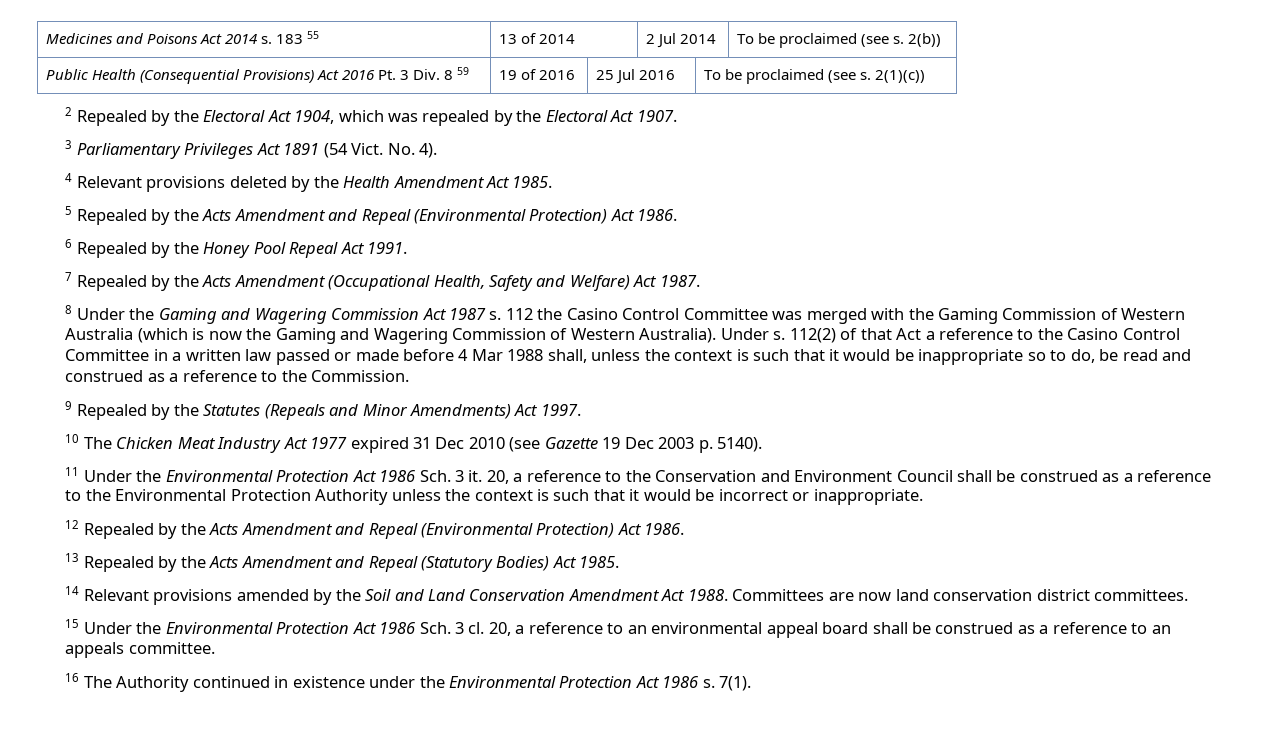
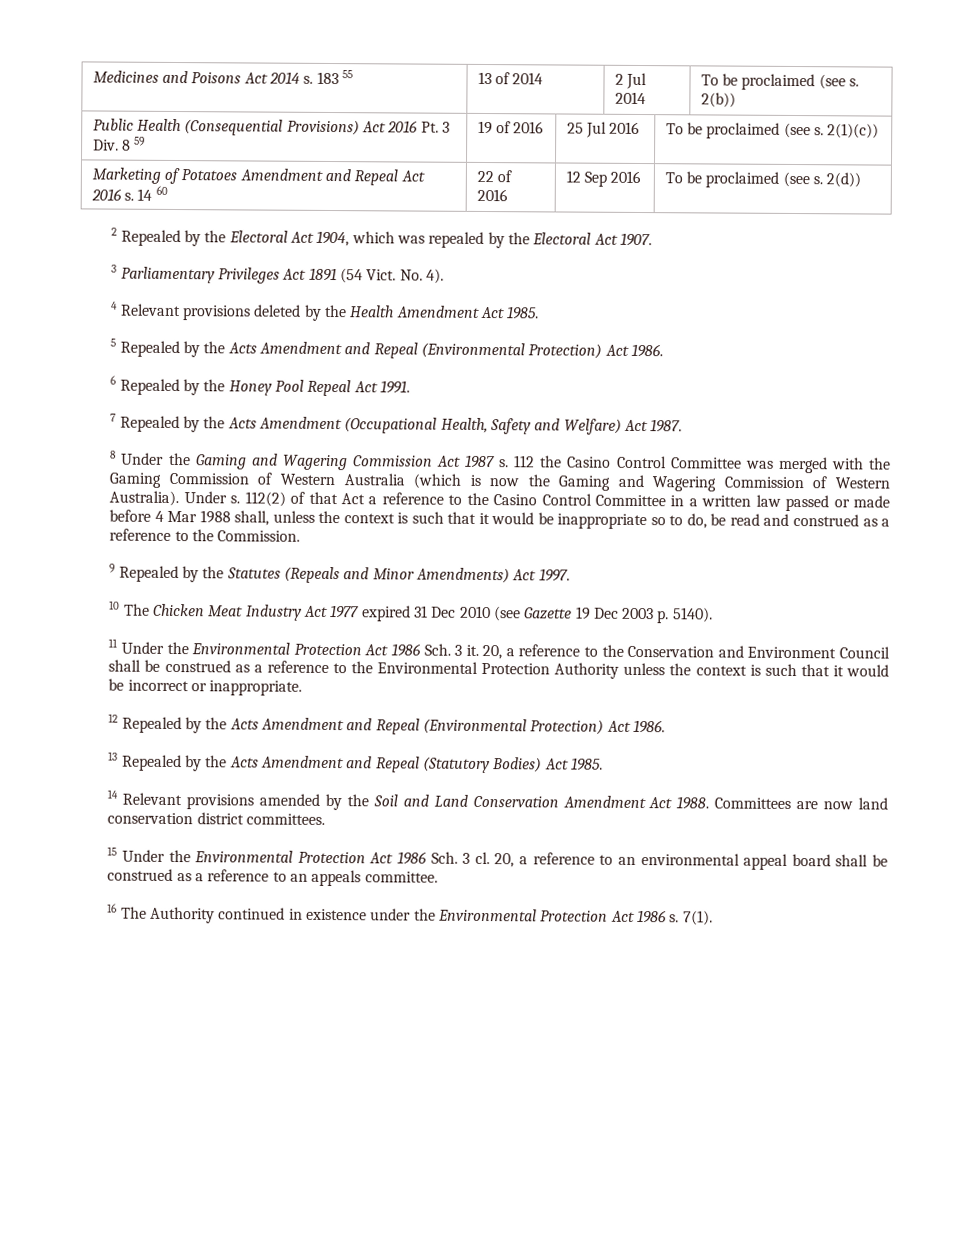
+ Marketing of Potatoes Amendment and Repeal Act 2016 s. 14 60 | 22 of 2016 | 12 Sep 2016 | To be proclaimed (see s. 2(d))

